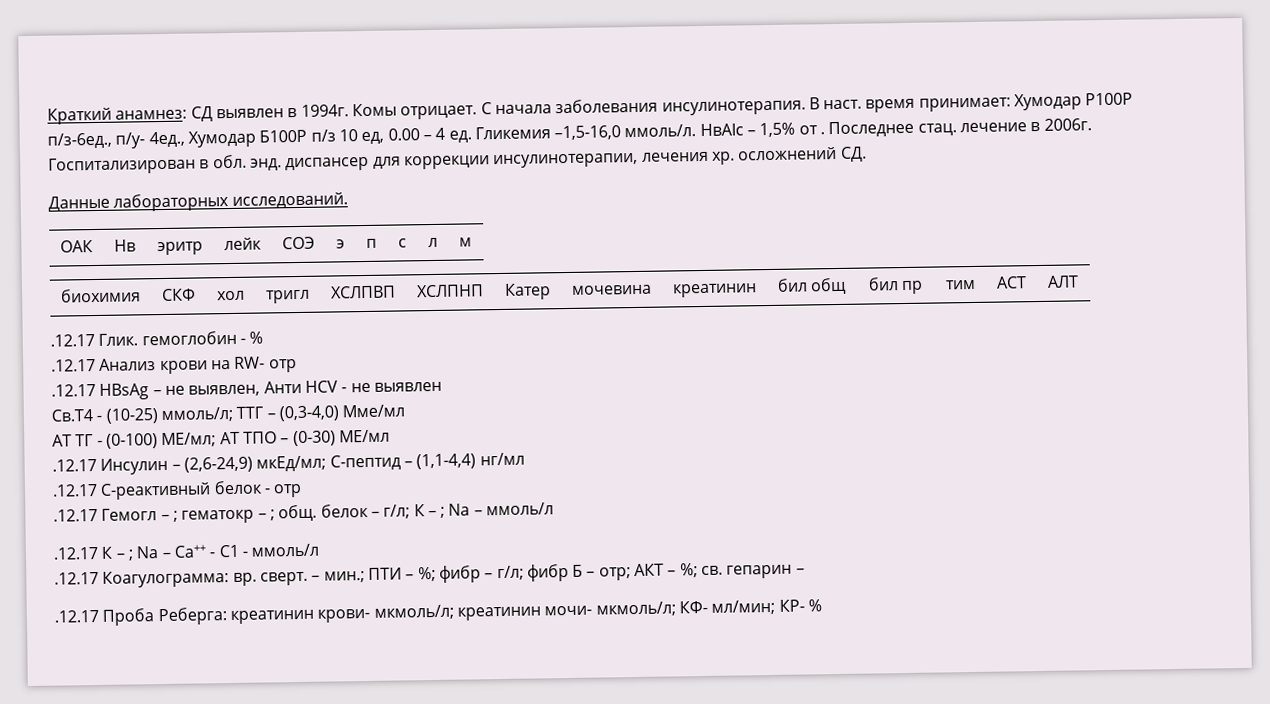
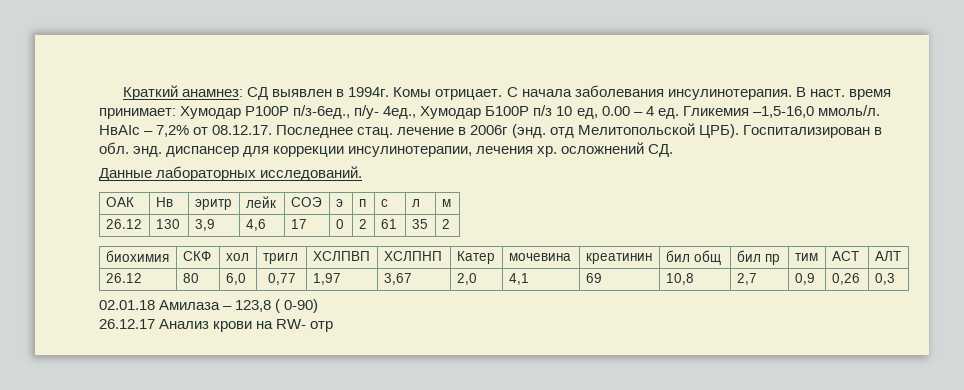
- НвАIс – 1,5% от . Последнее стац. лечение в 2006г.
+ НвАIс – 7,2% от 08.12.17. Последнее стац. лечение в 2006г (энд. отд Мелитопольской ЦРБ).
+ 26.12 | 130 | 3,9 | 4,6 | 17 | 0 | 2 | 61 | 35 | 2
- .12.17 Глик. гемоглобин - %
- .12.17 Анализ крови на RW- отр
+ 26.12 | 80 | 6,0 | 0,77 | 1,97 | 3,67 | 2,0 | 4,1 | 69 | 10,8 | 2,7 | 0,9 | 0,26 | 0,3
+ 02.01.18 Амилаза – 123,8 ( 0-90)
+ 26.12.17 Анализ крови на RW- отр
- .12.17 НВsАg – не выявлен, Анти НСV - не выявлен
- Св.Т4 - (10-25) ммоль/л; ТТГ – (0,3-4,0) Мме/мл
- АТ ТГ - (0-100) МЕ/мл; АТ ТПО – (0-30) МЕ/мл
- .12.17 Инсулин – (2,6-24,9) мкЕд/мл; С-пептид – (1,1-4,4) нг/мл
- .12.17 С-реактивный белок - отр
- .12.17 Гемогл – ; гематокр – ; общ. белок – г/л; К – ; Nа – ммоль/л
- .12.17 К – ; Nа – Са++ - С1 - ммоль/л
- .12.17 Коагулограмма: вр. сверт. – мин.; ПТИ – %; фибр – г/л; фибр Б – отр; АКТ – %; св. гепарин –
- .12.17 Проба Реберга: креатинин крови- мкмоль/л; креатинин мочи- мкмоль/л; КФ- мл/мин; КР- %

